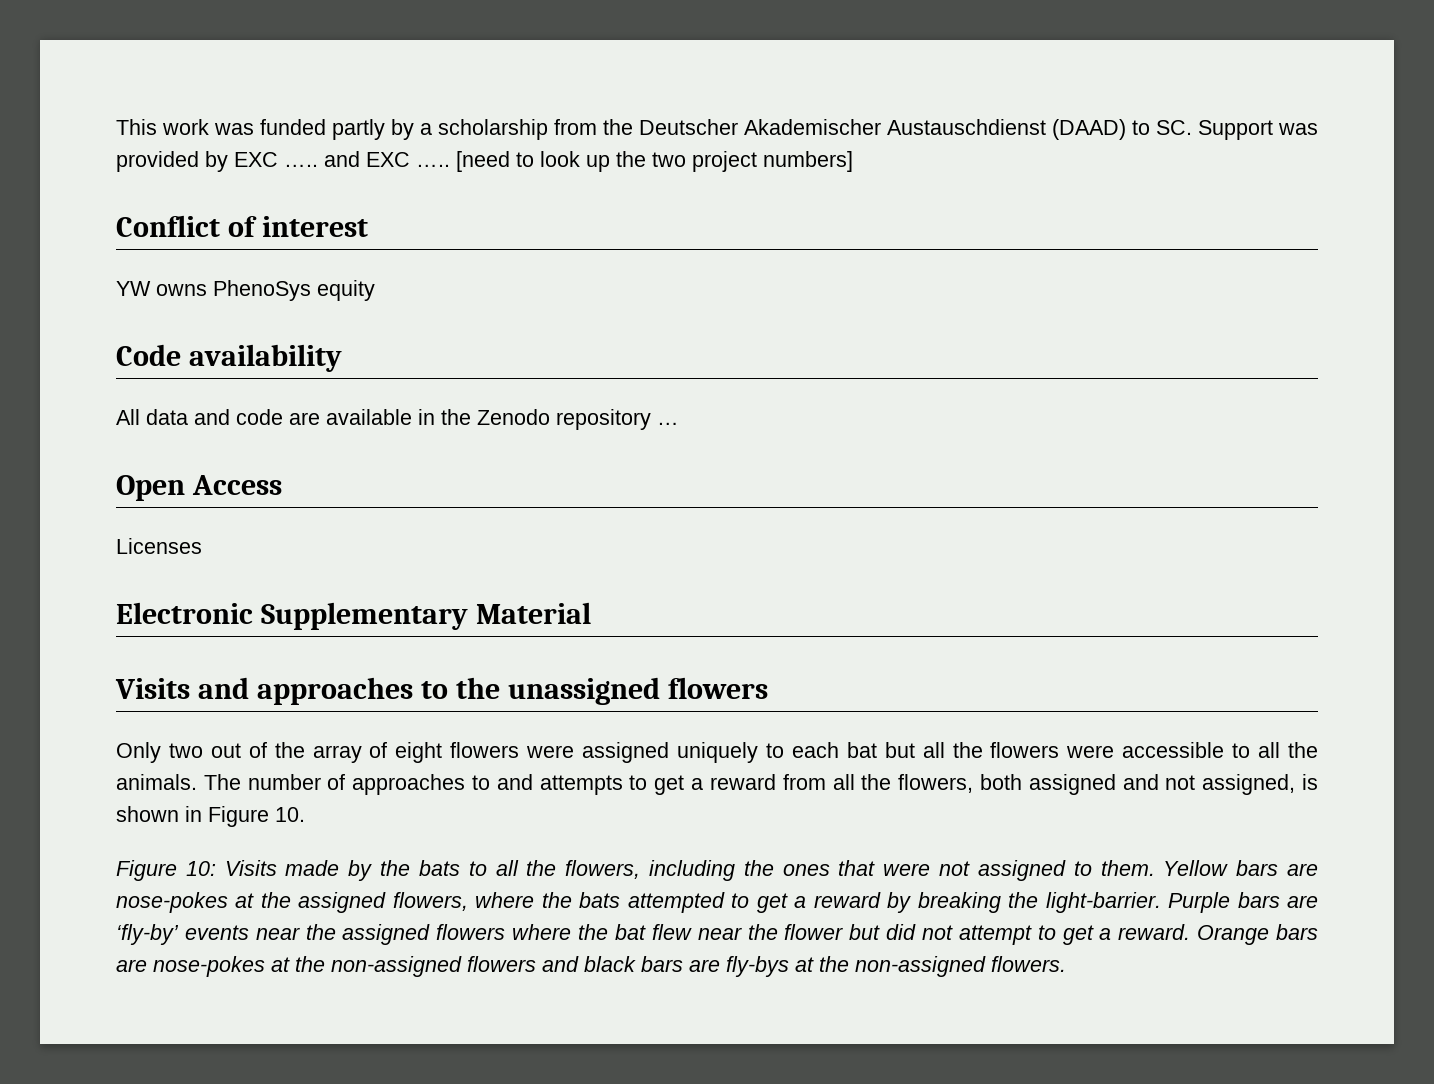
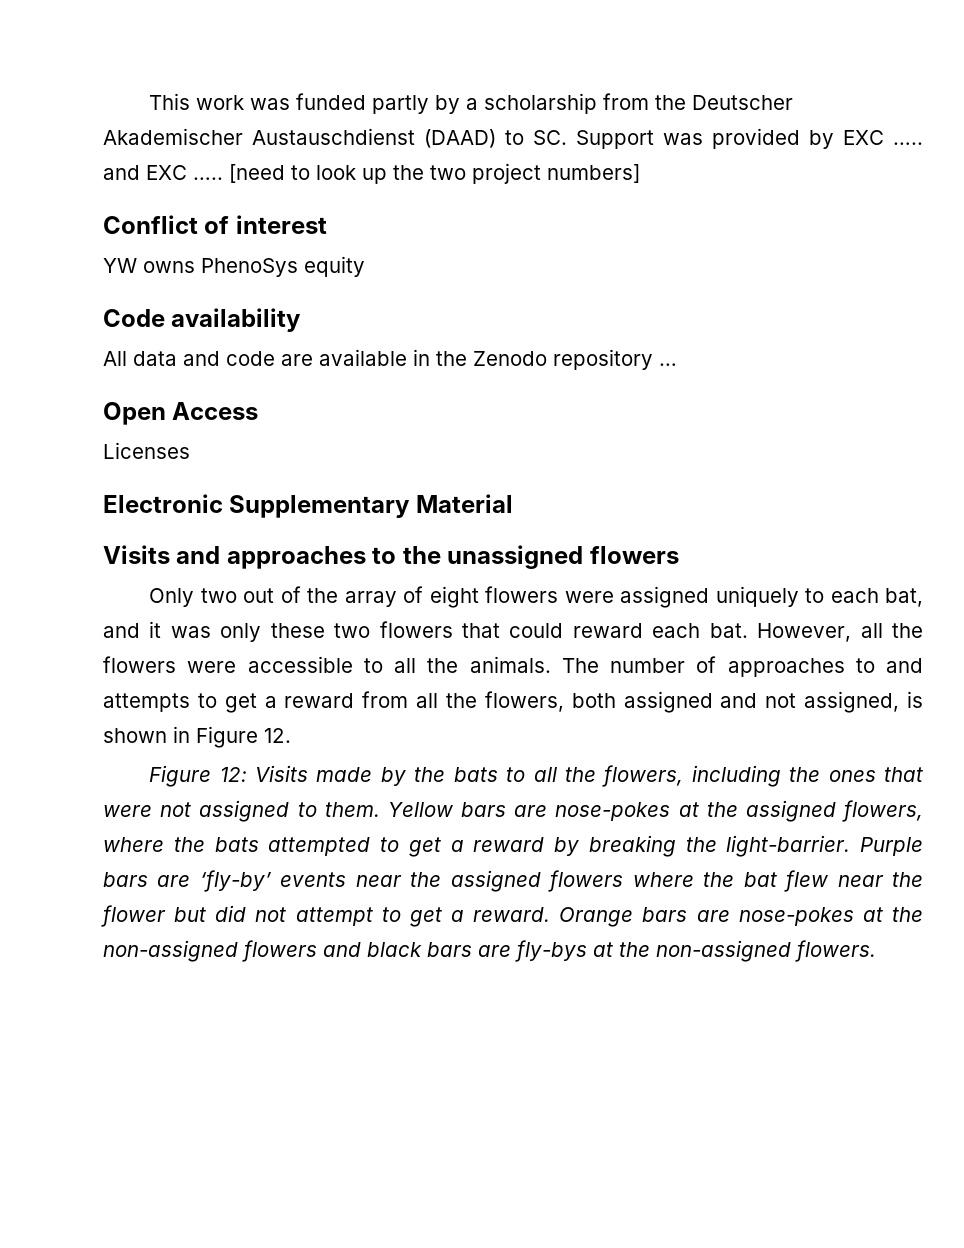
- Only two out of the array of eight flowers were assigned uniquely to each bat but all the flowers were accessible to all the animals.
+ Only two out of the array of eight flowers were assigned uniquely to each bat, and it was only these two flowers that could reward each bat. However, all the flowers were accessible to all the animals.
- The number of approaches to and attempts to get a reward from all the flowers, both assigned and not assigned, is shown in Figure 10.
- Figure 10: Visits made by the bats to all the flowers, including the ones that were not assigned to them.
+ The number of approaches to and attempts to get a reward from all the flowers, both assigned and not assigned, is shown in Figure 12.
+ Figure 12: Visits made by the bats to all the flowers, including the ones that were not assigned to them.

